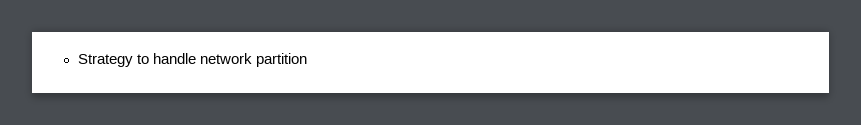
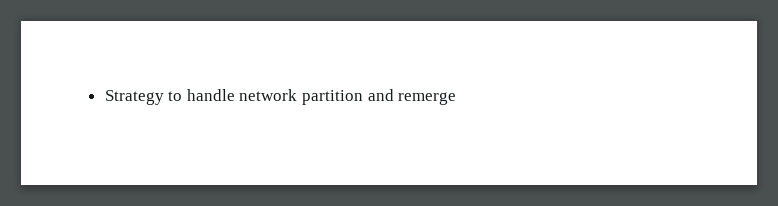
- Strategy to handle network partition
+ Strategy to handle network partition and remerge

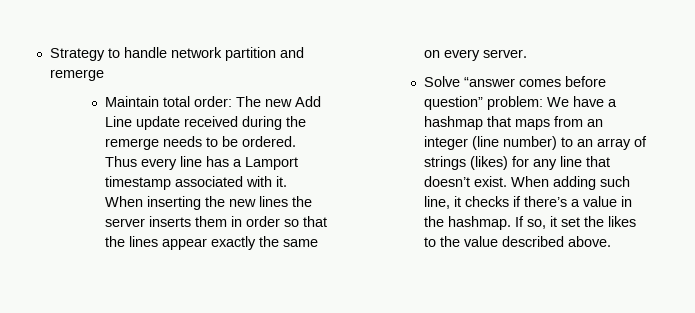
+ Maintain total order: The new Add Line update received during the remerge needs to be ordered. Thus every line has a Lamport timestamp associated with it. When inserting the new lines the server inserts them in order so that the lines appear exactly the same on every server.
+ Solve “answer comes before question” problem: We have a hashmap that maps from an integer (line number) to an array of strings (likes) for any line that doesn’t exist. When adding such line, it checks if there’s a value in the hashmap. If so, it set the likes to the value described above.

